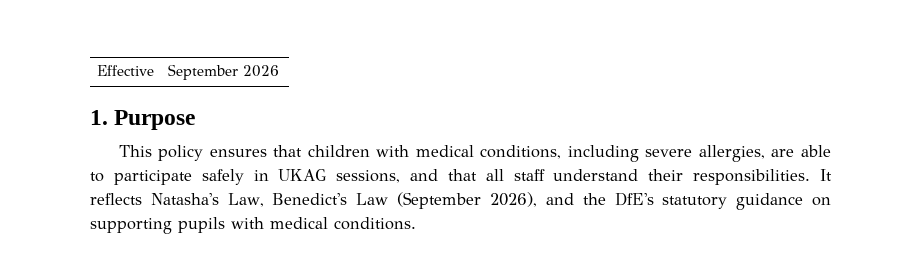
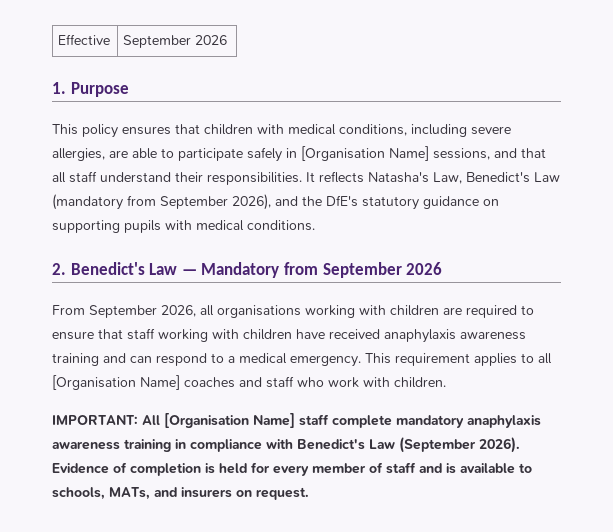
- This policy ensures that children with medical conditions, including severe allergies, are able to participate safely in UKAG sessions, and that all staff understand their responsibilities.
+ This policy ensures that children with medical conditions, including severe allergies, are able to participate safely in [Organisation Name] sessions, and that all staff understand their responsibilities.
- It reflects Natasha's Law, Benedict's Law (September 2026), and the DfE's statutory guidance on supporting pupils with medical conditions.
+ It reflects Natasha's Law, Benedict's Law (mandatory from September 2026), and the DfE's statutory guidance on supporting pupils with medical conditions.
+ 2. Benedict's Law — Mandatory from September 2026
+ From September 2026, all organisations working with children are required to ensure that staff working with children have received anaphylaxis awareness training and can respond to a medical emergency. This requirement applies to all [Organisation Name] coaches and staff who work with children.
+ IMPORTANT: All [Organisation Name] staff complete mandatory anaphylaxis awareness training in compliance with Benedict's Law (September 2026). Evidence of completion is held for every member of staff and is available to schools, MATs, and insurers on request.

